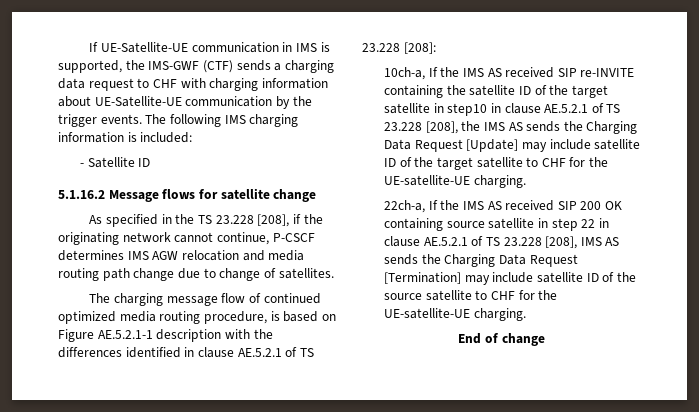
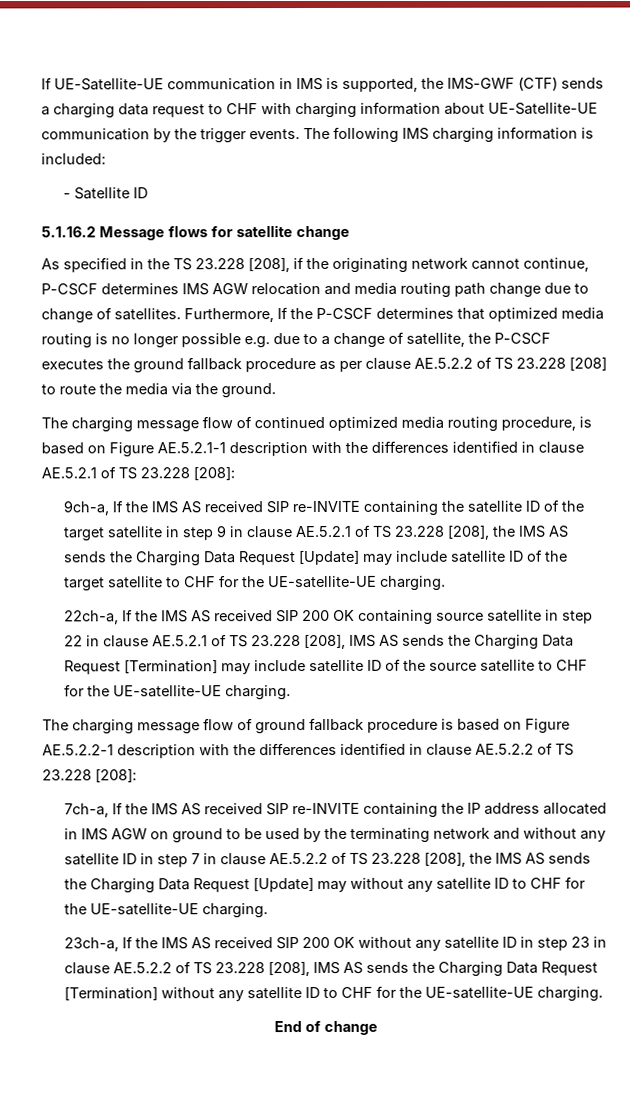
+ Furthermore, If the P-CSCF determines that optimized media routing is no longer possible e.g. due to a change of satellite, the P-CSCF executes the ground fallback procedure as per clause AE.5.2.2 of TS 23.228 [208] to route the media via the ground.
- 10ch-a, If the IMS AS received SIP re-INVITE containing the satellite ID of the target satellite in step10 in clause AE.5.2.1 of TS 23.228 [208], the IMS AS sends the Charging Data Request [Update] may include satellite ID of the target satellite to CHF for the UE-satellite-UE charging.
+ 9ch-a, If the IMS AS received SIP re-INVITE containing the satellite ID of the target satellite in step 9 in clause AE.5.2.1 of TS 23.228 [208], the IMS AS sends the Charging Data Request [Update] may include satellite ID of the target satellite to CHF for the UE-satellite-UE charging.
+ The charging message flow of ground fallback procedure is based on Figure AE.5.2.2-1 description with the differences identified in clause AE.5.2.2 of TS 23.228 [208]:
+ 7ch-a, If the IMS AS received SIP re-INVITE containing the IP address allocated in IMS AGW on ground to be used by the terminating network and without any satellite ID in step 7 in clause AE.5.2.2 of TS 23.228 [208], the IMS AS sends the Charging Data Request [Update] may without any satellite ID to CHF for the UE-satellite-UE charging.
+ 23ch-a, If the IMS AS received SIP 200 OK without any satellite ID in step 23 in clause AE.5.2.2 of TS 23.228 [208], IMS AS sends the Charging Data Request [Termination] without any satellite ID to CHF for the UE-satellite-UE charging.

